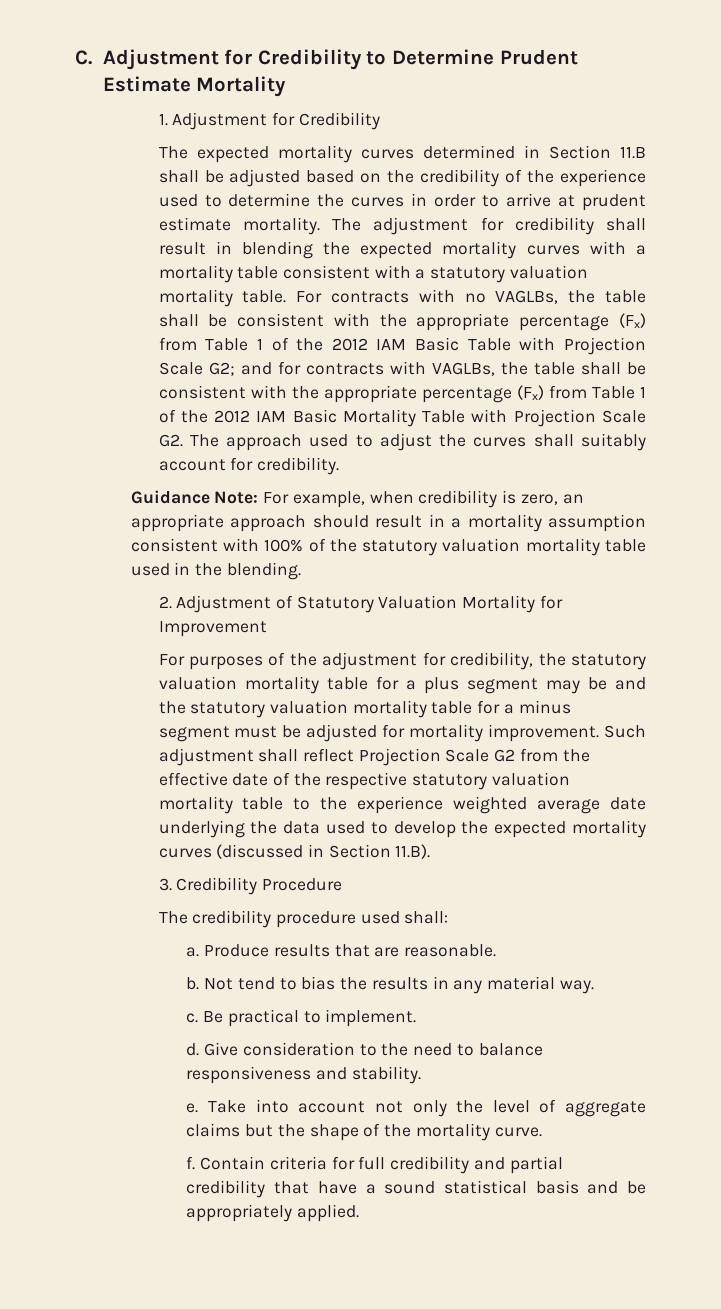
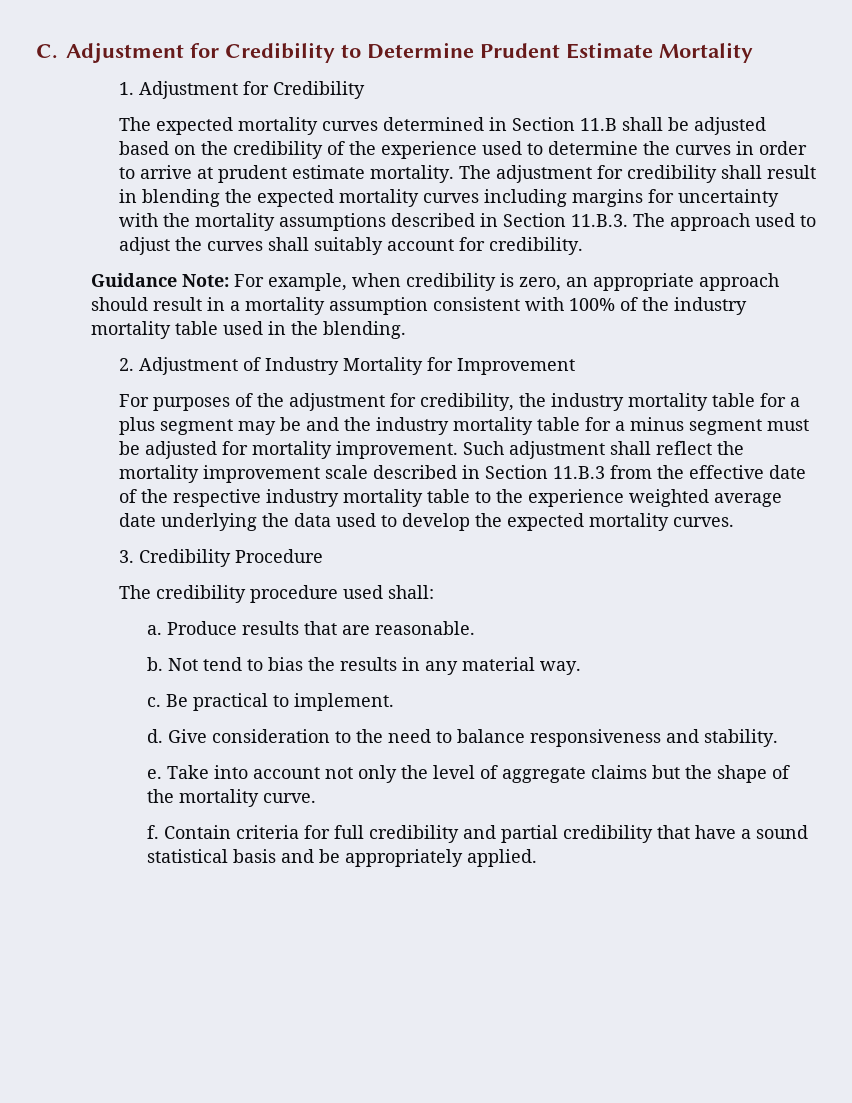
- The adjustment for credibility shall result in blending the expected mortality curves with a mortality table consistent with a statutory valuation mortality table. For contracts with no VAGLBs, the table shall be consistent with the appropriate percentage (Fx) from Table 1 of the 2012 IAM Basic Table with Projection Scale G2; and for contracts with VAGLBs, the table shall be consistent with the appropriate percentage (Fx) from Table 1 of the 2012 IAM Basic Mortality Table with Projection Scale G2. The approach used to adjust the curves shall suitably account for credibility.
+ The adjustment for credibility shall result in blending the expected mortality curves including margins for uncertainty with the mortality assumptions described in Section 11.B.3. The approach used to adjust the curves shall suitably account for credibility.
- Guidance Note: For example, when credibility is zero, an appropriate approach should result in a mortality assumption consistent with 100% of the statutory valuation mortality table used in the blending.
+ Guidance Note: For example, when credibility is zero, an appropriate approach should result in a mortality assumption consistent with 100% of the industry mortality table used in the blending.
- 2. Adjustment of Statutory Valuation Mortality for Improvement
+ 2. Adjustment of Industry Mortality for Improvement
- For purposes of the adjustment for credibility, the statutory valuation mortality table for a plus segment may be and the statutory valuation mortality table for a minus segment must be adjusted for mortality improvement.
+ For purposes of the adjustment for credibility, the industry mortality table for a plus segment may be and the industry mortality table for a minus segment must be adjusted for mortality improvement.
- Such adjustment shall reflect Projection Scale G2 from the effective date of the respective statutory valuation mortality table to the experience weighted average date underlying the data used to develop the expected mortality curves (discussed in Section 11.B).
+ Such adjustment shall reflect the mortality improvement scale described in Section 11.B.3 from the effective date of the respective industry mortality table to the experience weighted average date underlying the data used to develop the expected mortality curves.

